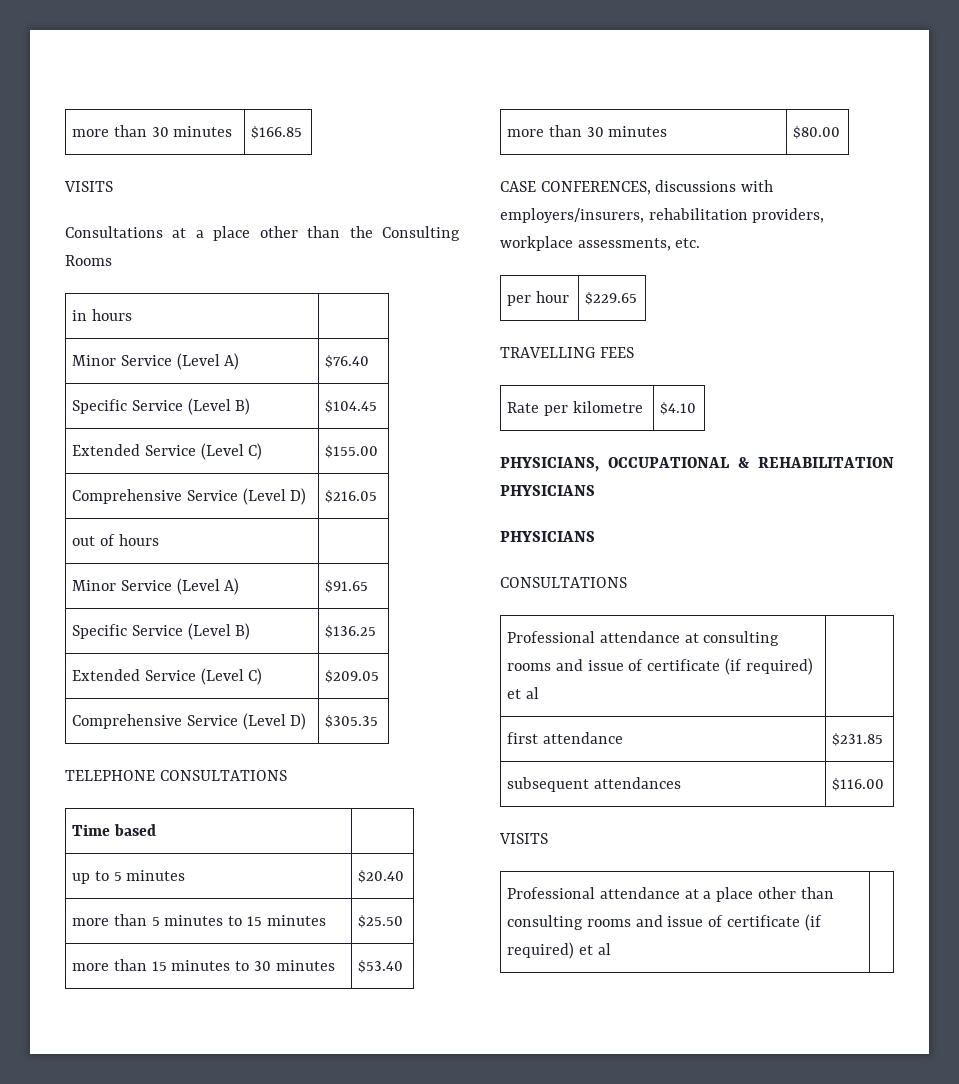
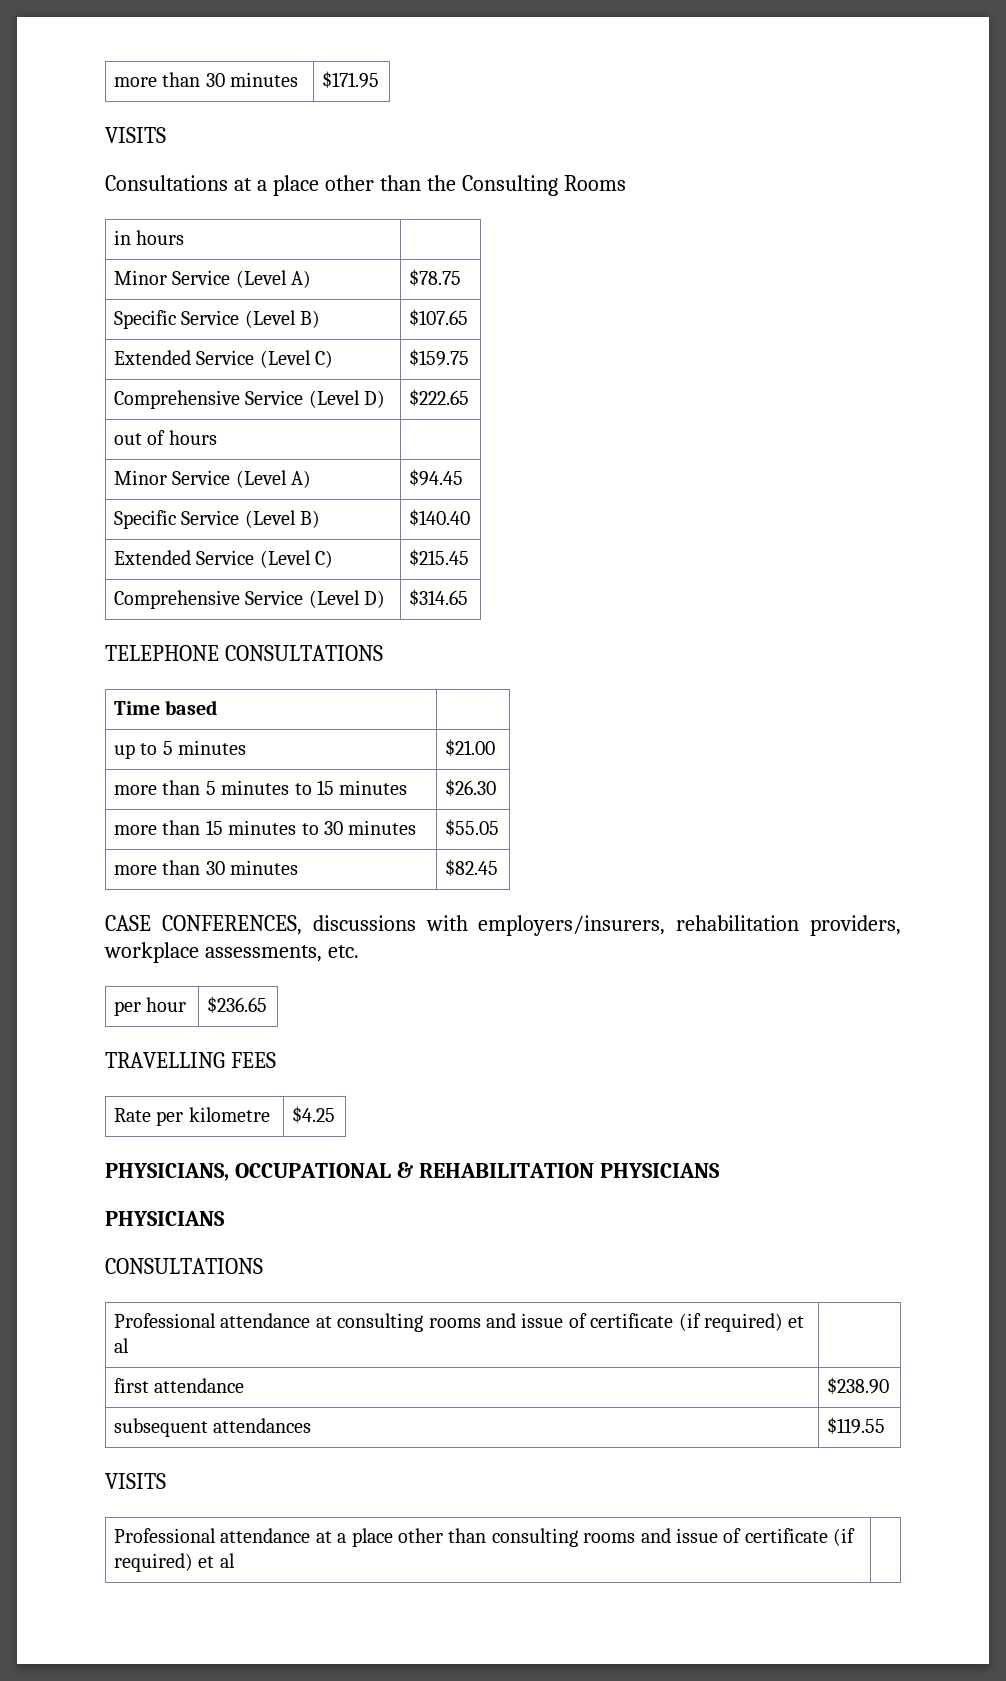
- more than 30 minutes | $166.85
+ more than 30 minutes | $171.95
- Minor Service (Level A) | $76.40
- Specific Service (Level B) | $104.45
- Extended Service (Level C) | $155.00
- Comprehensive Service (Level D) | $216.05
+ Minor Service (Level A) | $78.75
+ Specific Service (Level B) | $107.65
+ Extended Service (Level C) | $159.75
+ Comprehensive Service (Level D) | $222.65
- Minor Service (Level A) | $91.65
- Specific Service (Level B) | $136.25
- Extended Service (Level C) | $209.05
- Comprehensive Service (Level D) | $305.35
+ Minor Service (Level A) | $94.45
+ Specific Service (Level B) | $140.40
+ Extended Service (Level C) | $215.45
+ Comprehensive Service (Level D) | $314.65
- up to 5 minutes | $20.40
+ up to 5 minutes | $21.00
- more than 5 minutes to 15 minutes | $25.50
+ more than 5 minutes to 15 minutes | $26.30
- more than 15 minutes to 30 minutes | $53.40
- more than 30 minutes | $80.00
+ more than 15 minutes to 30 minutes | $55.05
+ more than 30 minutes | $82.45
- per hour | $229.65
+ per hour | $236.65
- Rate per kilometre | $4.10
+ Rate per kilometre | $4.25
- first attendance | $231.85
+ first attendance | $238.90
- subsequent attendances | $116.00
+ subsequent attendances | $119.55

